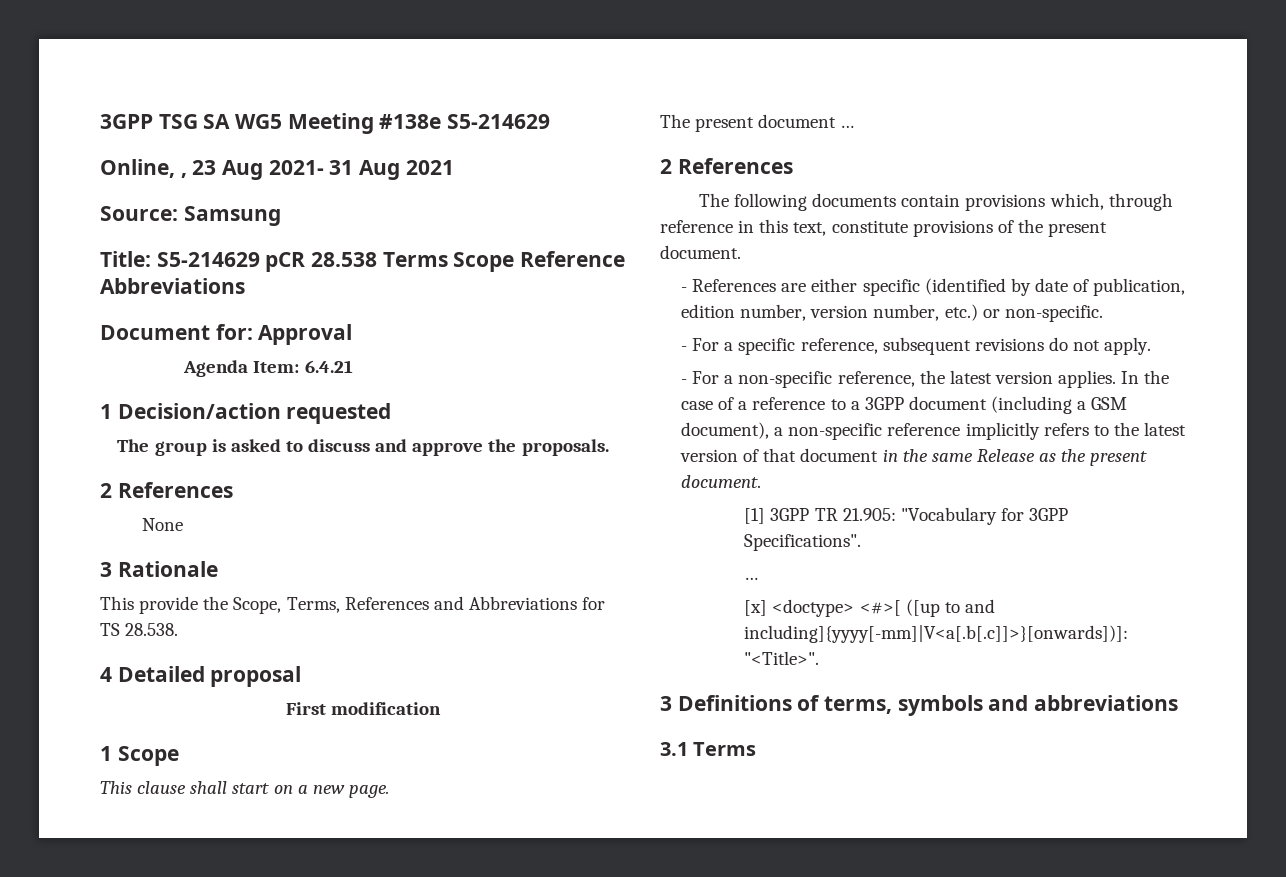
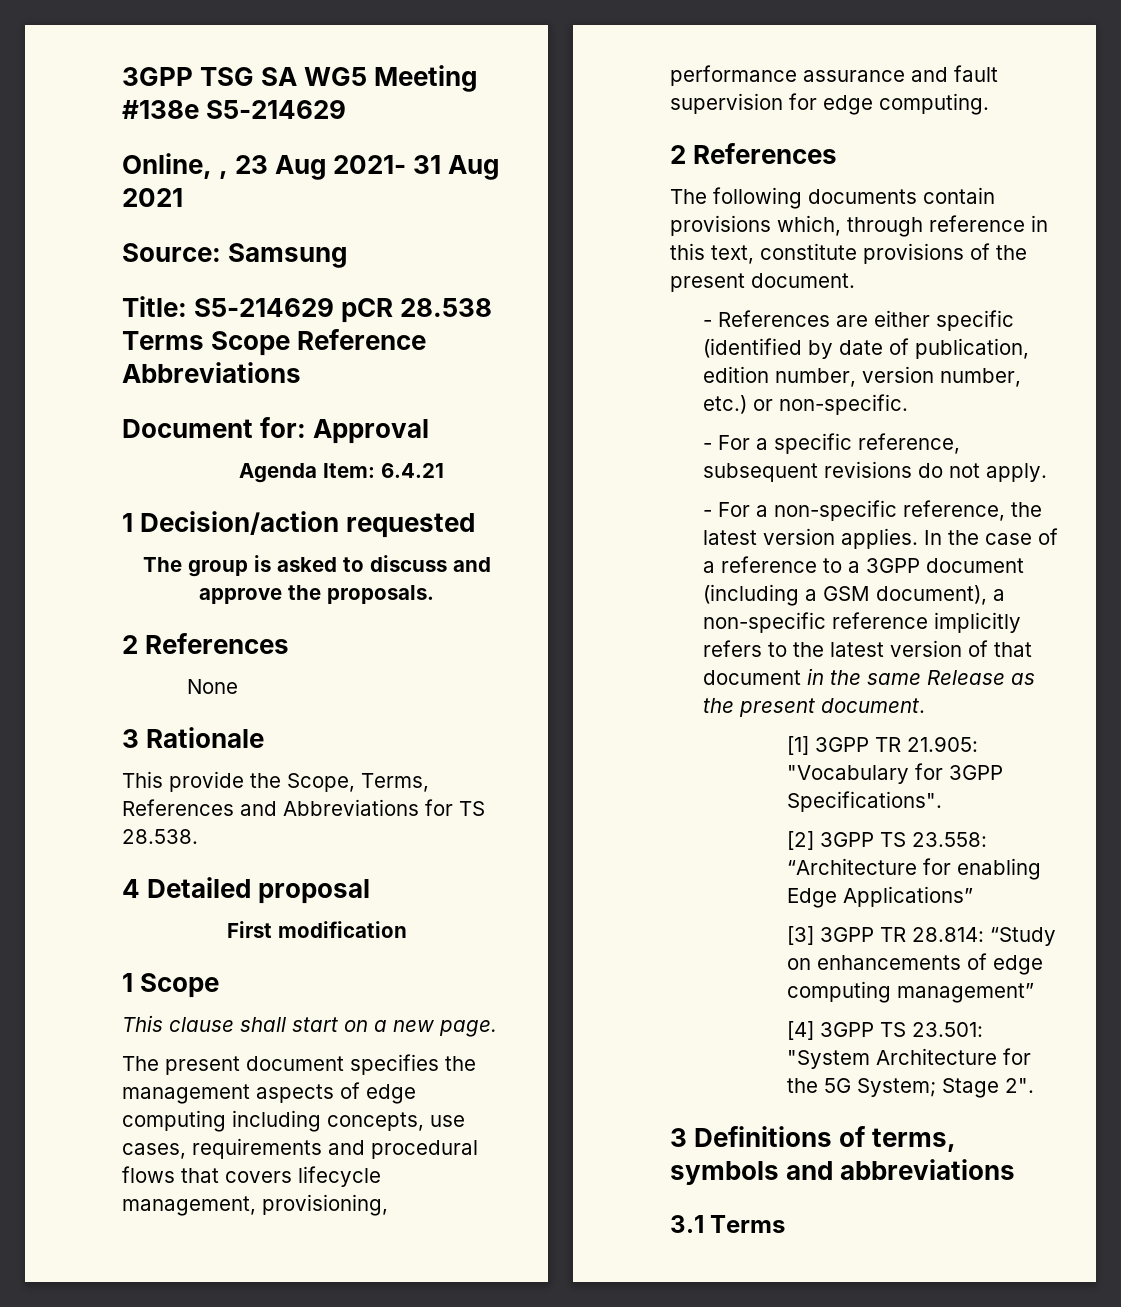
- The present document …
+ The present document specifies the management aspects of edge computing including concepts, use cases, requirements and procedural flows that covers lifecycle management, provisioning, performance assurance and fault supervision for edge computing.
  [1] 3GPP TR 21.905: "Vocabulary for 3GPP Specifications".
- …
- [x] <doctype> <#>[ ([up to and including]{yyyy[-mm]|V<a[.b[.c]]>}[onwards])]: "<Title>".
+ [2] 3GPP TS 23.558: “Architecture for enabling Edge Applications”
+ [3] 3GPP TR 28.814: “Study on enhancements of edge computing management”
+ [4] 3GPP TS 23.501: "System Architecture for the 5G System; Stage 2".

